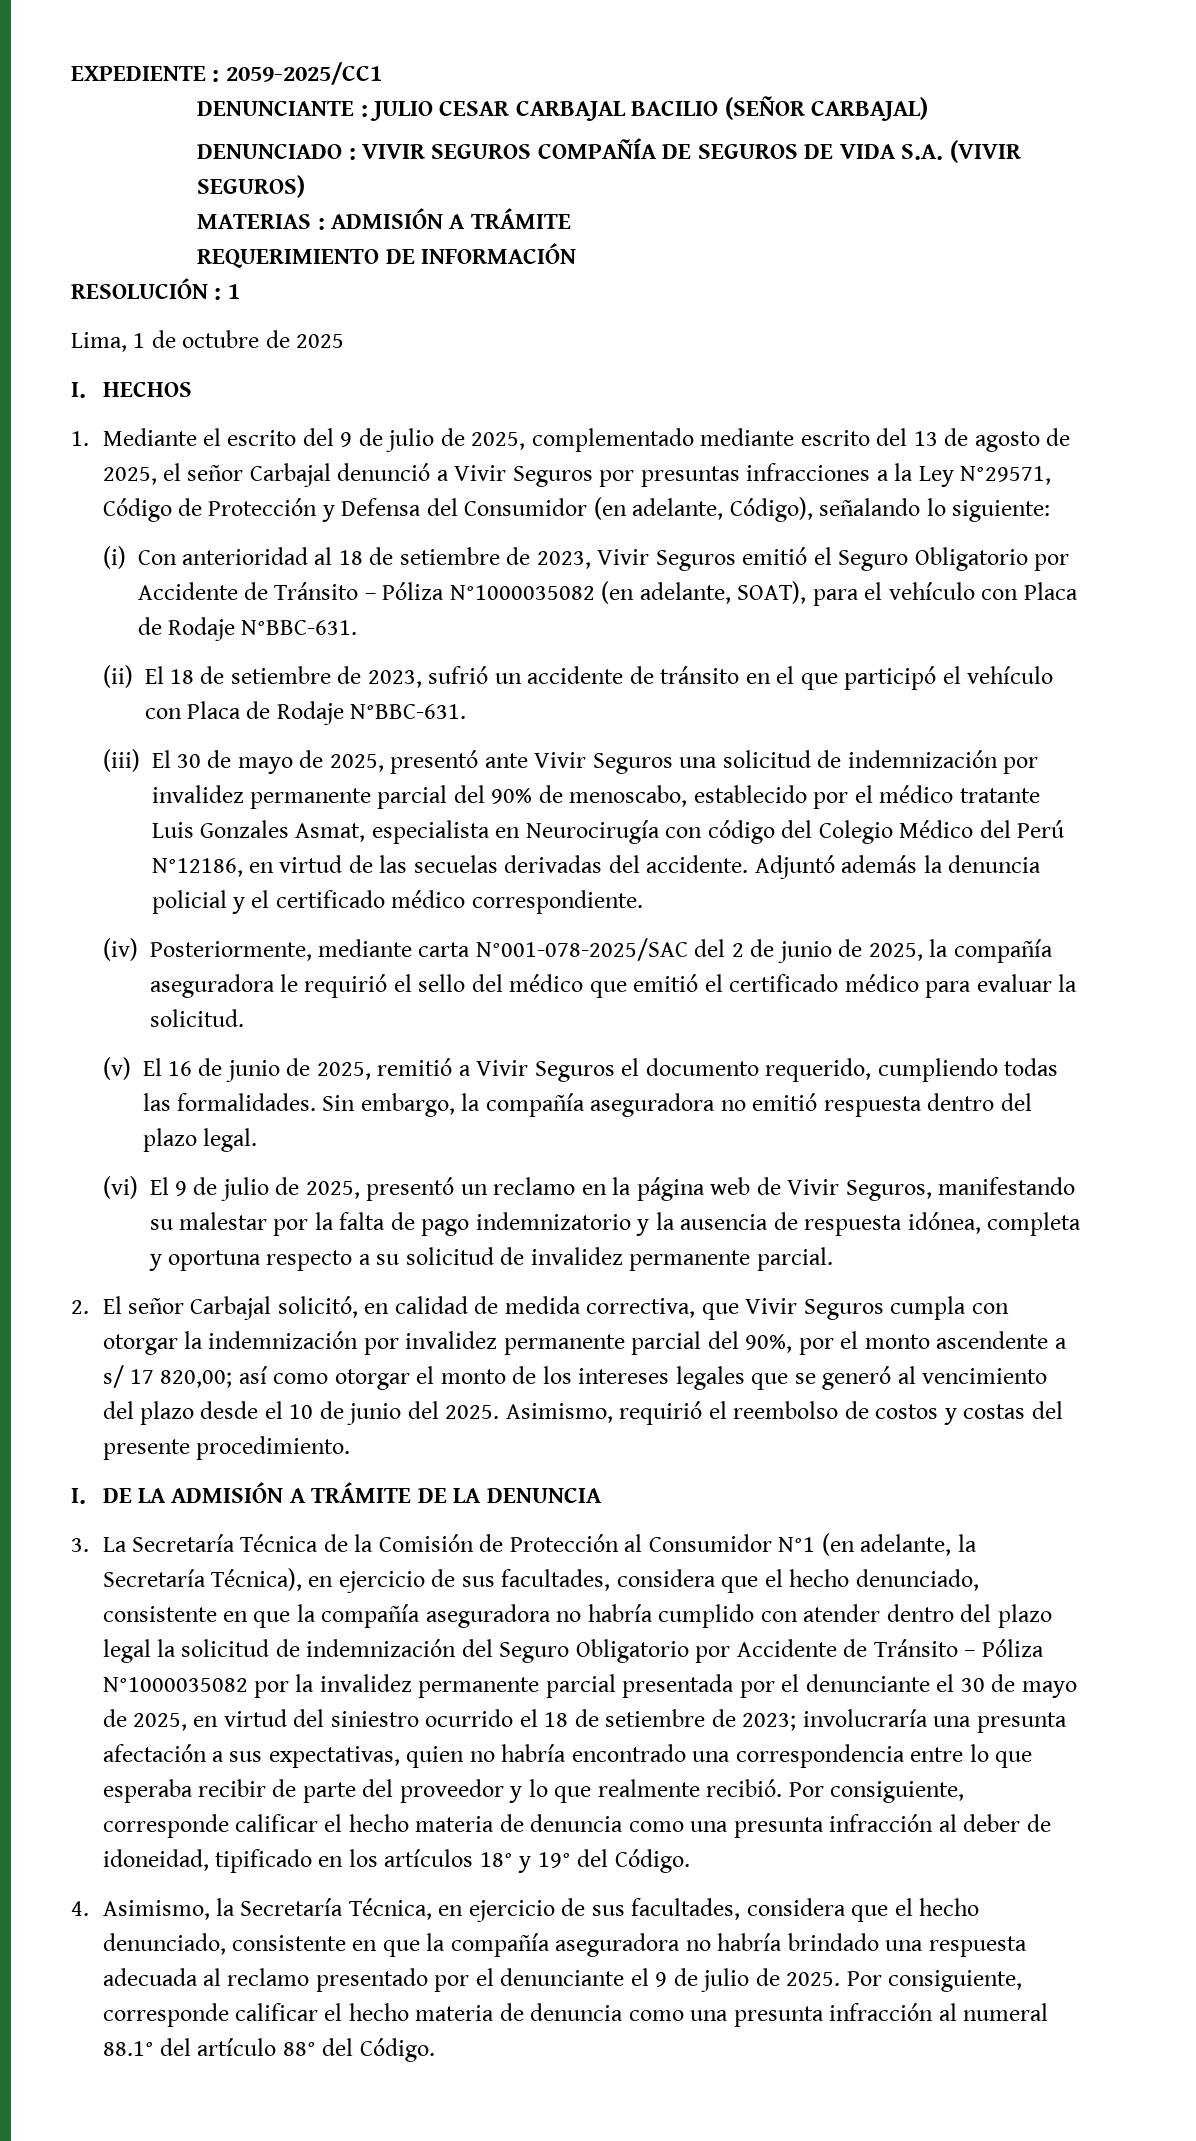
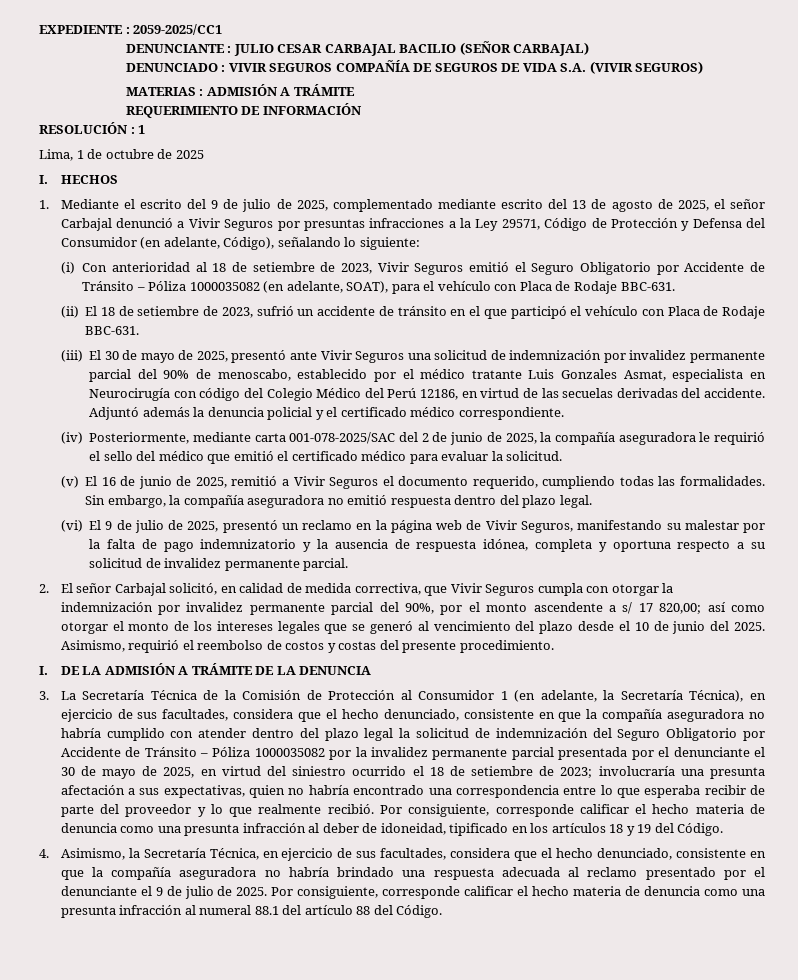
- 1. Mediante el escrito del 9 de julio de 2025, complementado mediante escrito del 13 de agosto de 2025, el señor Carbajal denunció a Vivir Seguros por presuntas infracciones a la Ley N°29571, Código de Protección y Defensa del Consumidor (en adelante, Código), señalando lo siguiente:
+ 1. Mediante el escrito del 9 de julio de 2025, complementado mediante escrito del 13 de agosto de 2025, el señor Carbajal denunció a Vivir Seguros por presuntas infracciones a la Ley 29571, Código de Protección y Defensa del Consumidor (en adelante, Código), señalando lo siguiente:
- (i) Con anterioridad al 18 de setiembre de 2023, Vivir Seguros emitió el Seguro Obligatorio por Accidente de Tránsito – Póliza N°1000035082 (en adelante, SOAT), para el vehículo con Placa de Rodaje N°BBC-631.
+ (i) Con anterioridad al 18 de setiembre de 2023, Vivir Seguros emitió el Seguro Obligatorio por Accidente de Tránsito – Póliza 1000035082 (en adelante, SOAT), para el vehículo con Placa de Rodaje BBC-631.
- (ii) El 18 de setiembre de 2023, sufrió un accidente de tránsito en el que participó el vehículo con Placa de Rodaje N°BBC-631.
+ (ii) El 18 de setiembre de 2023, sufrió un accidente de tránsito en el que participó el vehículo con Placa de Rodaje BBC-631.
- (iii) El 30 de mayo de 2025, presentó ante Vivir Seguros una solicitud de indemnización por invalidez permanente parcial del 90% de menoscabo, establecido por el médico tratante Luis Gonzales Asmat, especialista en Neurocirugía con código del Colegio Médico del Perú N°12186, en virtud de las secuelas derivadas del accidente.
+ (iii) El 30 de mayo de 2025, presentó ante Vivir Seguros una solicitud de indemnización por invalidez permanente parcial del 90% de menoscabo, establecido por el médico tratante Luis Gonzales Asmat, especialista en Neurocirugía con código del Colegio Médico del Perú 12186, en virtud de las secuelas derivadas del accidente.
- (iv) Posteriormente, mediante carta N°001-078-2025/SAC del 2 de junio de 2025, la compañía aseguradora le requirió el sello del médico que emitió el certificado médico para evaluar la solicitud.
+ (iv) Posteriormente, mediante carta 001-078-2025/SAC del 2 de junio de 2025, la compañía aseguradora le requirió el sello del médico que emitió el certificado médico para evaluar la solicitud.
- 3. La Secretaría Técnica de la Comisión de Protección al Consumidor N°1 (en adelante, la Secretaría Técnica), en ejercicio de sus facultades, considera que el hecho denunciado, consistente en que la compañía aseguradora no habría cumplido con atender dentro del plazo legal la solicitud de indemnización del Seguro Obligatorio por Accidente de Tránsito – Póliza N°1000035082 por la invalidez permanente parcial presentada por el denunciante el 30 de mayo de 2025, en virtud del siniestro ocurrido el 18 de setiembre de 2023;
+ 3. La Secretaría Técnica de la Comisión de Protección al Consumidor 1 (en adelante, la Secretaría Técnica), en ejercicio de sus facultades, considera que el hecho denunciado, consistente en que la compañía aseguradora no habría cumplido con atender dentro del plazo legal la solicitud de indemnización del Seguro Obligatorio por Accidente de Tránsito – Póliza 1000035082 por la invalidez permanente parcial presentada por el denunciante el 30 de mayo de 2025, en virtud del siniestro ocurrido el 18 de setiembre de 2023;
- Por consiguiente, corresponde calificar el hecho materia de denuncia como una presunta infracción al deber de idoneidad, tipificado en los artículos 18° y 19° del Código.
+ Por consiguiente, corresponde calificar el hecho materia de denuncia como una presunta infracción al deber de idoneidad, tipificado en los artículos 18 y 19 del Código.
- Por consiguiente, corresponde calificar el hecho materia de denuncia como una presunta infracción al numeral 88.1° del artículo 88° del Código.
+ Por consiguiente, corresponde calificar el hecho materia de denuncia como una presunta infracción al numeral 88.1 del artículo 88 del Código.

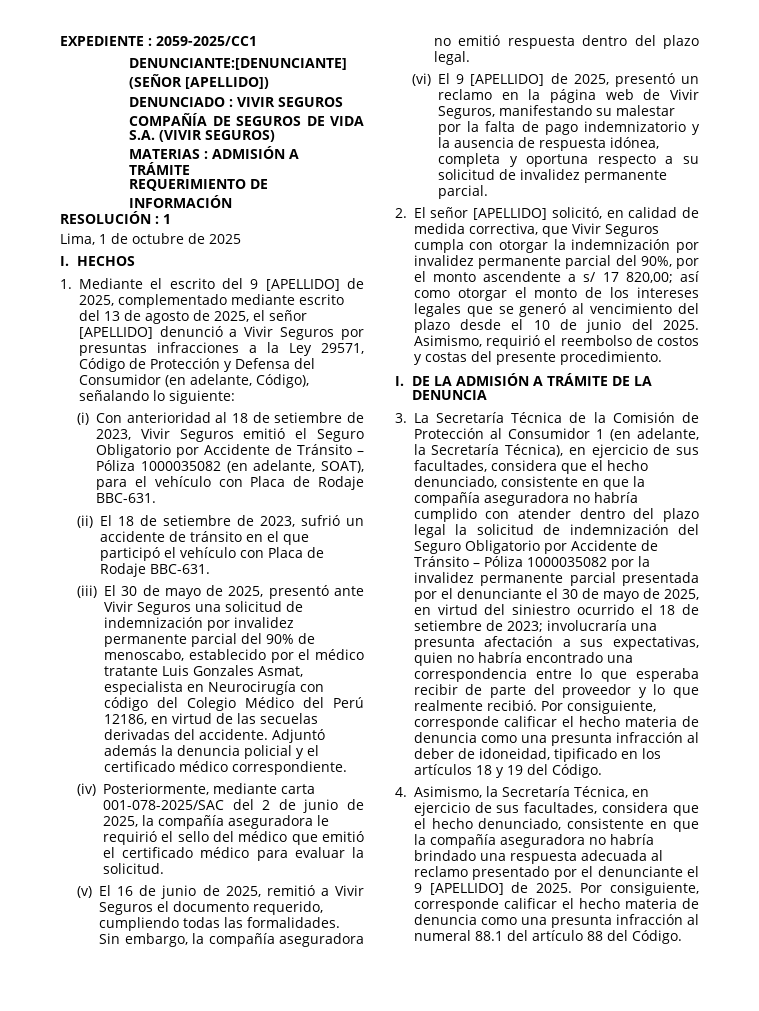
- DENUNCIANTE : JULIO CESAR CARBAJAL BACILIO (SEÑOR CARBAJAL)
+ DENUNCIANTE:[DENUNCIANTE] (SEÑOR [APELLIDO])
- 1. Mediante el escrito del 9 de julio de 2025, complementado mediante escrito del 13 de agosto de 2025, el señor Carbajal denunció a Vivir Seguros por presuntas infracciones a la Ley 29571, Código de Protección y Defensa del Consumidor (en adelante, Código), señalando lo siguiente:
+ 1. Mediante el escrito del 9 [APELLIDO] de 2025, complementado mediante escrito del 13 de agosto de 2025, el señor [APELLIDO] denunció a Vivir Seguros por presuntas infracciones a la Ley 29571, Código de Protección y Defensa del Consumidor (en adelante, Código), señalando lo siguiente:
- (vi) El 9 de julio de 2025, presentó un reclamo en la página web de Vivir Seguros, manifestando su malestar por la falta de pago indemnizatorio y la ausencia de respuesta idónea, completa y oportuna respecto a su solicitud de invalidez permanente parcial.
+ (vi) El 9 [APELLIDO] de 2025, presentó un reclamo en la página web de Vivir Seguros, manifestando su malestar por la falta de pago indemnizatorio y la ausencia de respuesta idónea, completa y oportuna respecto a su solicitud de invalidez permanente parcial.
- 2. El señor Carbajal solicitó, en calidad de medida correctiva, que Vivir Seguros cumpla con otorgar la indemnización por invalidez permanente parcial del 90%, por el monto ascendente a s/ 17 820,00; así como otorgar el monto de los intereses legales que se generó al vencimiento del plazo desde el 10 de junio del 2025.
+ 2. El señor [APELLIDO] solicitó, en calidad de medida correctiva, que Vivir Seguros cumpla con otorgar la indemnización por invalidez permanente parcial del 90%, por el monto ascendente a s/ 17 820,00; así como otorgar el monto de los intereses legales que se generó al vencimiento del plazo desde el 10 de junio del 2025.
- 4. Asimismo, la Secretaría Técnica, en ejercicio de sus facultades, considera que el hecho denunciado, consistente en que la compañía aseguradora no habría brindado una respuesta adecuada al reclamo presentado por el denunciante el 9 de julio de 2025.
+ 4. Asimismo, la Secretaría Técnica, en ejercicio de sus facultades, considera que el hecho denunciado, consistente en que la compañía aseguradora no habría brindado una respuesta adecuada al reclamo presentado por el denunciante el 9 [APELLIDO] de 2025.

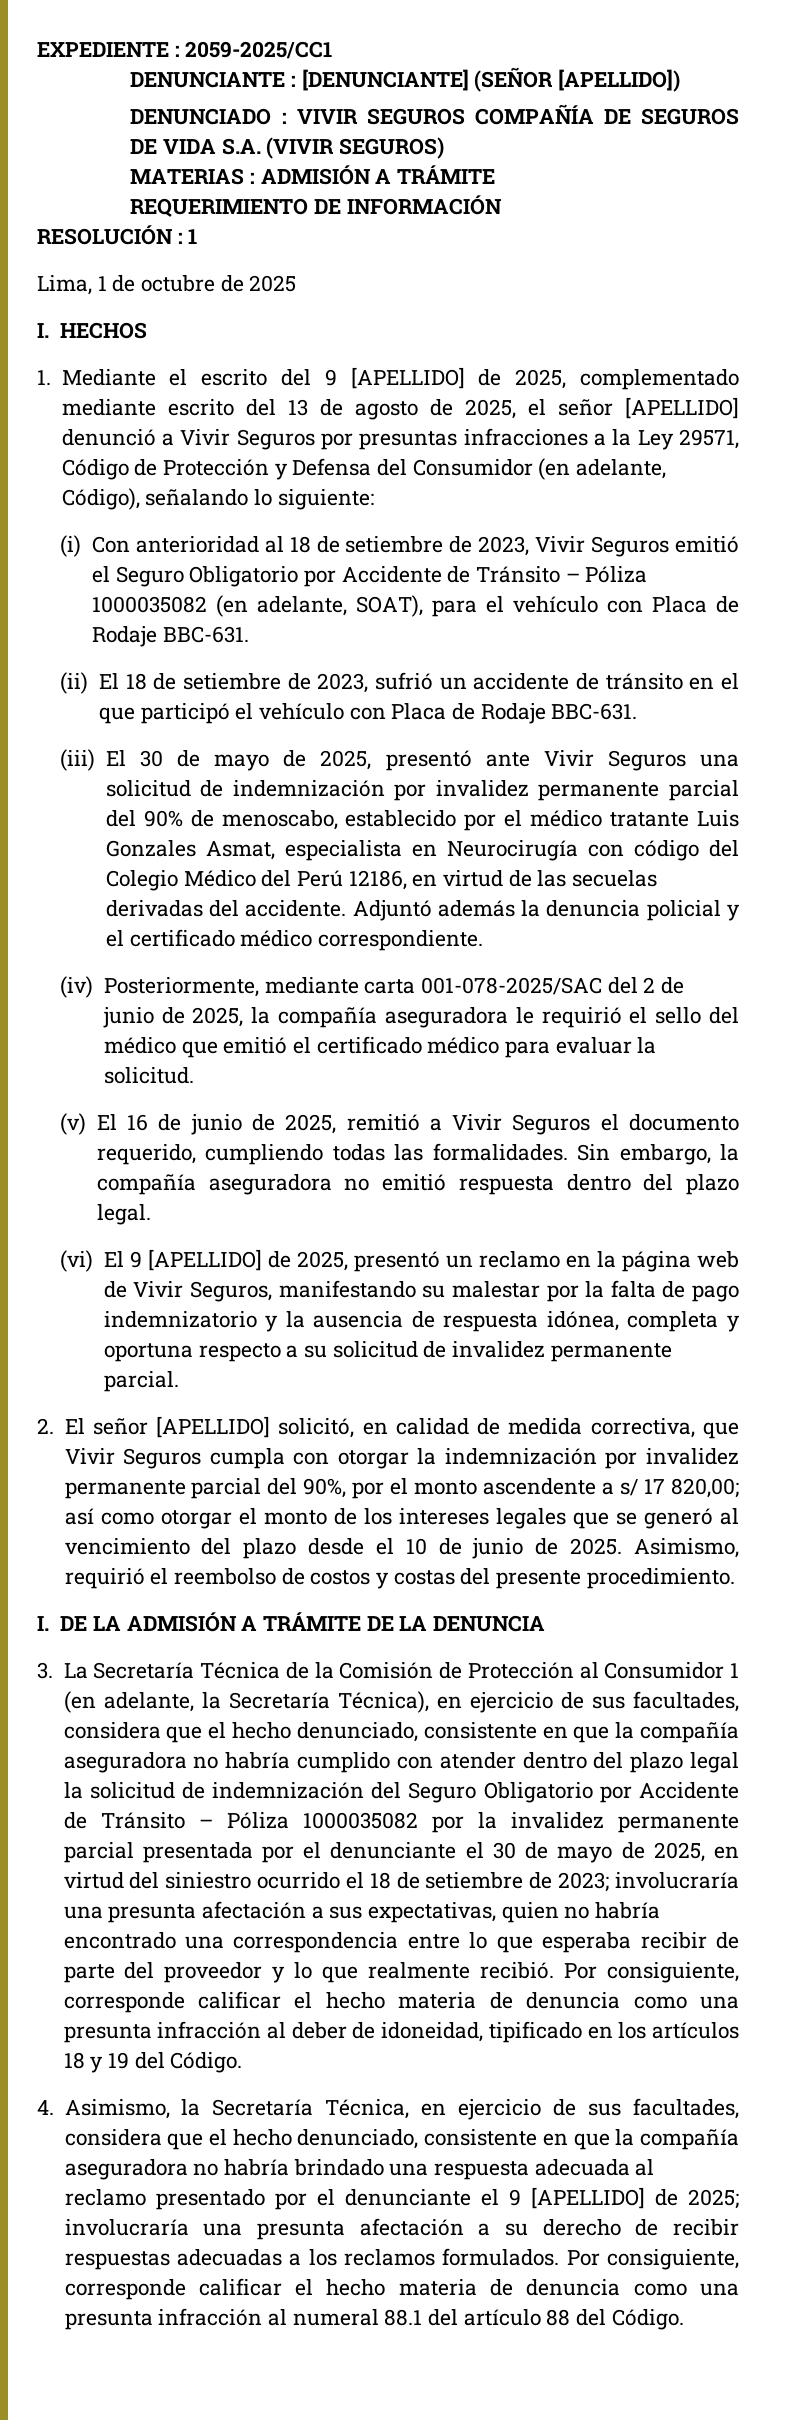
- DENUNCIANTE:[DENUNCIANTE] (SEÑOR [APELLIDO])
+ DENUNCIANTE : [DENUNCIANTE] (SEÑOR [APELLIDO])
- 2. El señor [APELLIDO] solicitó, en calidad de medida correctiva, que Vivir Seguros cumpla con otorgar la indemnización por invalidez permanente parcial del 90%, por el monto ascendente a s/ 17 820,00; así como otorgar el monto de los intereses legales que se generó al vencimiento del plazo desde el 10 de junio del 2025.
+ 2. El señor [APELLIDO] solicitó, en calidad de medida correctiva, que Vivir Seguros cumpla con otorgar la indemnización por invalidez permanente parcial del 90%, por el monto ascendente a s/ 17 820,00; así como otorgar el monto de los intereses legales que se generó al vencimiento del plazo desde el 10 de junio de 2025.
- 4. Asimismo, la Secretaría Técnica, en ejercicio de sus facultades, considera que el hecho denunciado, consistente en que la compañía aseguradora no habría brindado una respuesta adecuada al reclamo presentado por el denunciante el 9 [APELLIDO] de 2025.
+ 4. Asimismo, la Secretaría Técnica, en ejercicio de sus facultades, considera que el hecho denunciado, consistente en que la compañía aseguradora no habría brindado una respuesta adecuada al reclamo presentado por el denunciante el 9 [APELLIDO] de 2025; involucraría una presunta afectación a su derecho de recibir respuestas adecuadas a los reclamos formulados.

